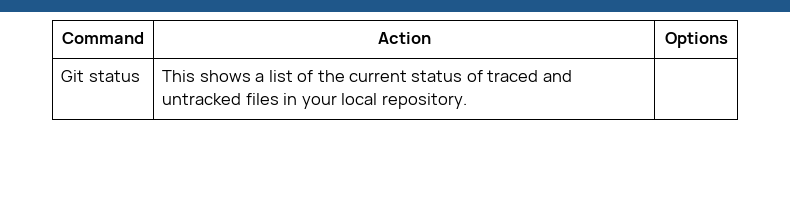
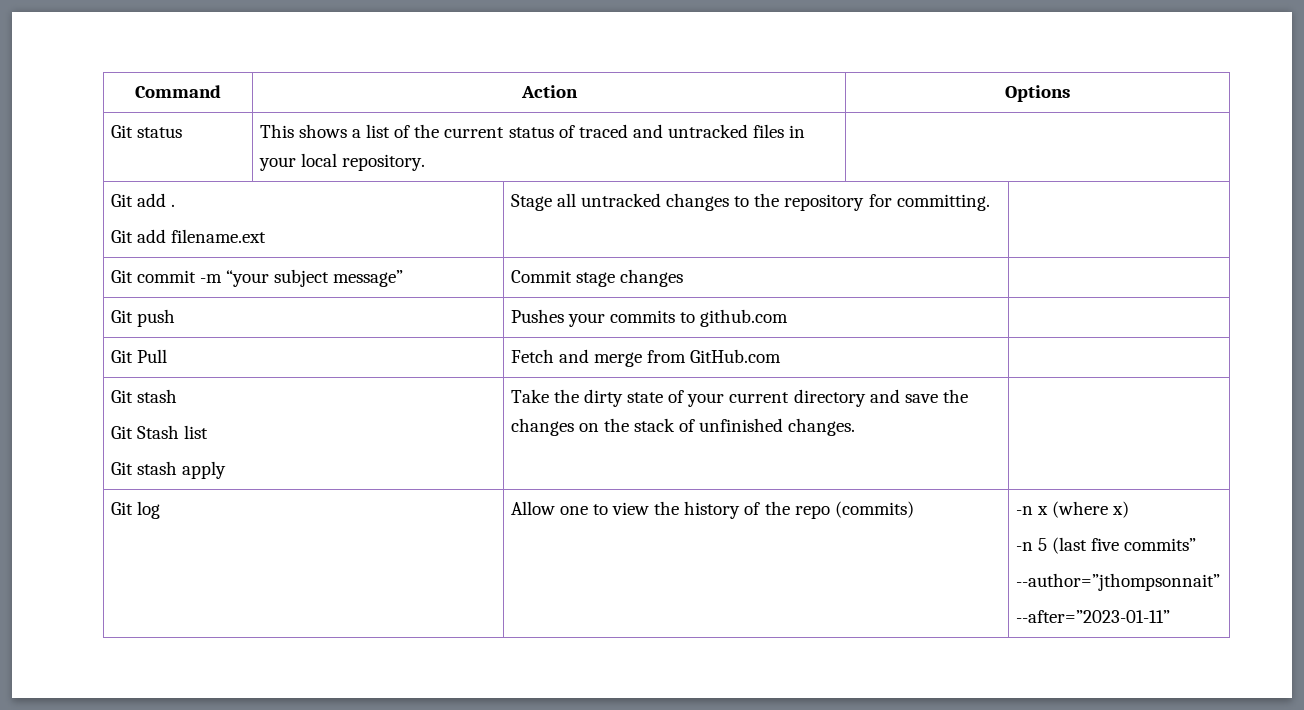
+ Git add .
+ Git add filename.ext | Stage all untracked changes to the repository for committing. |
+ Git commit -m “your subject message” | Commit stage changes |
+ Git push | Pushes your commits to github.com |
+ Git Pull | Fetch and merge from GitHub.com |
+ Git stash
+ Git Stash list
+ Git stash apply | Take the dirty state of your current directory and save the changes on the stack of unfinished changes. |
+ Git log | Allow one to view the history of the repo (commits) | -n x (where x)
+ -n 5 (last five commits”
+ --author=”jthompsonnait”
+ --after=”2023-01-11”

